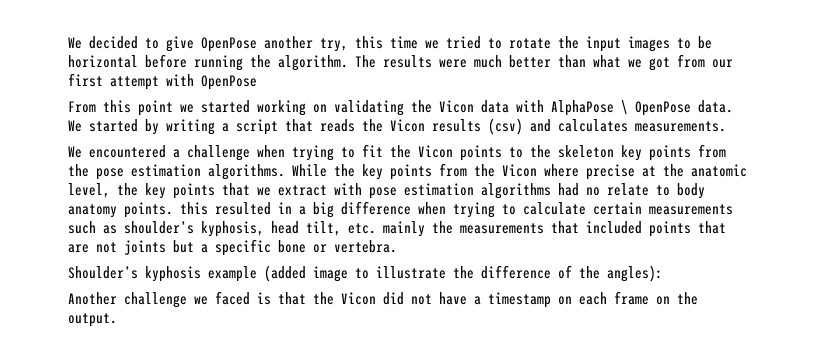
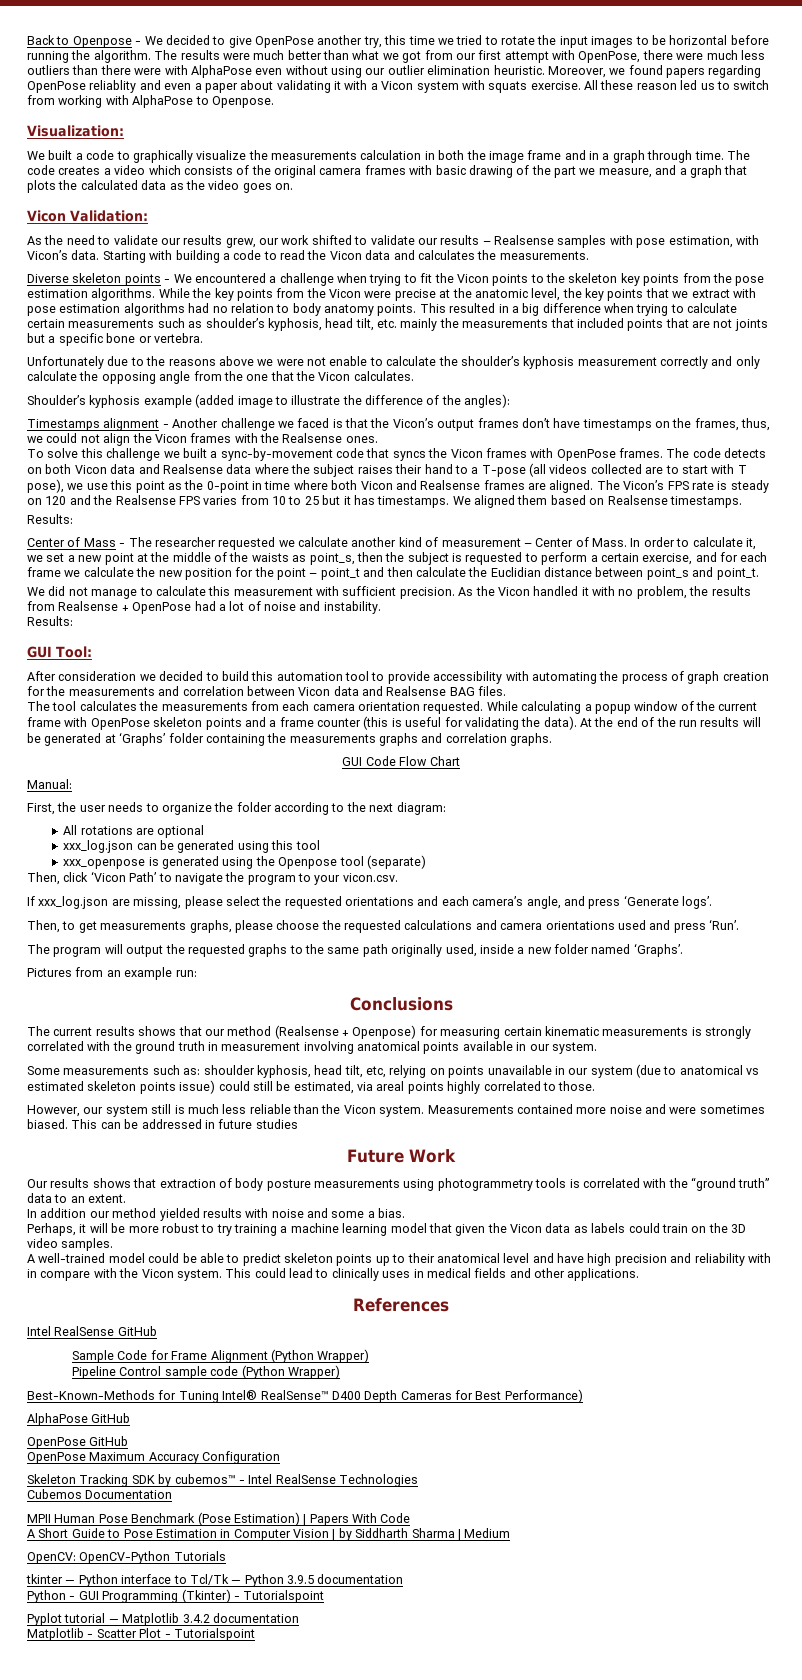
- We decided to give OpenPose another try, this time we tried to rotate the input images to be horizontal before running the algorithm.
+ Back to Openpose - We decided to give OpenPose another try, this time we tried to rotate the input images to be horizontal before running the algorithm.
- The results were much better than what we got from our first attempt with OpenPose
- From this point we started working on validating the Vicon data with AlphaPose \ OpenPose data. We started by writing a script that reads the Vicon results (csv) and calculates measurements.
+ The results were much better than what we got from our first attempt with OpenPose, there were much less outliers than there were with AlphaPose even without using our outlier elimination heuristic. Moreover, we found papers regarding OpenPose reliablity and even a paper about validating it with a Vicon system with squats exercise. All these reason led us to switch from working with AlphaPose to Openpose.
+ Visualization:
+ We built a code to graphically visualize the measurements calculation in both the image frame and in a graph through time. The code creates a video which consists of the original camera frames with basic drawing of the part we measure, and a graph that plots the calculated data as the video goes on.
+ Vicon Validation:
+ As the need to validate our results grew, our work shifted to validate our results – Realsense samples with pose estimation, with Vicon’s data. Starting with building a code to read the Vicon data and calculates the measurements.
- We encountered a challenge when trying to fit the Vicon points to the skeleton key points from the pose estimation algorithms.
+ Diverse skeleton points - We encountered a challenge when trying to fit the Vicon points to the skeleton key points from the pose estimation algorithms.
- While the key points from the Vicon where precise at the anatomic level, the key points that we extract with pose estimation algorithms had no relate to body anatomy points. this resulted in a big difference when trying to calculate certain measurements such as shoulder’s kyphosis, head tilt, etc. mainly the measurements that included points that are not joints but a specific bone or vertebra.
+ While the key points from the Vicon were precise at the anatomic level, the key points that we extract with pose estimation algorithms had no relation to body anatomy points. This resulted in a big difference when trying to calculate certain measurements such as shoulder’s kyphosis, head tilt, etc. mainly the measurements that included points that are not joints but a specific bone or vertebra.
+ Unfortunately due to the reasons above we were not enable to calculate the shoulder’s kyphosis measurement correctly and only calculate the opposing angle from the one that the Vicon calculates.
- Another challenge we faced is that the Vicon did not have a timestamp on each frame on the output.
+ Timestamps alignment - Another challenge we faced is that the Vicon’s output frames don’t have timestamps on the frames, thus, we could not align the Vicon frames with the Realsense ones.
+ To solve this challenge we built a sync-by-movement code that syncs the Vicon frames with OpenPose frames. The code detects on both Vicon data and Realsense data where the subject raises their hand to a T-pose (all videos collected are to start with T pose), we use this point as the 0-point in time where both Vicon and Realsense frames are aligned. The Vicon’s FPS rate is steady on 120 and the Realsense FPS varies from 10 to 25 but it has timestamps. We aligned them based on Realsense timestamps.
+ Results:
+ Center of Mass - The researcher requested we calculate another kind of measurement – Center of Mass. In order to calculate it, we set a new point at the middle of the waists as point_s, then the subject is requested to perform a certain exercise, and for each frame we calculate the new position for the point – point_t and then calculate the Euclidian distance between point_s and point_t.
+ We did not manage to calculate this measurement with sufficient precision. As the Vicon handled it with no problem, the results from Realsense + OpenPose had a lot of noise and instability.
+ Results:
+ GUI Tool:
+ After consideration we decided to build this automation tool to provide accessibility with automating the process of graph creation for the measurements and correlation between Vicon data and Realsense BAG files.
+ The tool calculates the measurements from each camera orientation requested. While calculating a popup window of the current frame with OpenPose skeleton points and a frame counter (this is useful for validating the data). At the end of the run results will be generated at ‘Graphs’ folder containing the measurements graphs and correlation graphs.
+ GUI Code Flow Chart
+ Manual:
+ First, the user needs to organize the folder according to the next diagram:
+ All rotations are optional
+ xxx_log.json can be generated using this tool
+ xxx_openpose is generated using the Openpose tool (separate)
+ Then, click ‘Vicon Path’ to navigate the program to your vicon.csv.
+ If xxx_log.json are missing, please select the requested orientations and each camera’s angle, and press ‘Generate logs’.
+ Then, to get measurements graphs, please choose the requested calculations and camera orientations used and press ‘Run’.
+ The program will output the requested graphs to the same path originally used, inside a new folder named ‘Graphs’.
+ Pictures from an example run:
+ Conclusions
+ The current results shows that our method (Realsense + Openpose) for measuring certain kinematic measurements is strongly correlated with the ground truth in measurement involving anatomical points available in our system.
+ Some measurements such as: shoulder kyphosis, head tilt, etc, relying on points unavailable in our system (due to anatomical vs estimated skeleton points issue) could still be estimated, via areal points highly correlated to those.
+ However, our system still is much less reliable than the Vicon system. Measurements contained more noise and were sometimes biased. This can be addressed in future studies
+ Future Work
+ Our results shows that extraction of body posture measurements using photogrammetry tools is correlated with the “ground truth” data to an extent.
+ In addition our method yielded results with noise and some a bias.
+ Perhaps, it will be more robust to try training a machine learning model that given the Vicon data as labels could train on the 3D video samples.
+ A well-trained model could be able to predict skeleton points up to their anatomical level and have high precision and reliability with in compare with the Vicon system. This could lead to clinically uses in medical fields and other applications.
+ References
+ Intel RealSense GitHub
+ Sample Code for Frame Alignment (Python Wrapper)
+ Pipeline Control sample code (Python Wrapper)
+ Best-Known-Methods for Tuning Intel® RealSense™ D400 Depth Cameras for Best Performance)
+ AlphaPose GitHub
+ OpenPose GitHub
+ OpenPose Maximum Accuracy Configuration
+ Skeleton Tracking SDK by cubemos™ - Intel RealSense Technologies
+ Cubemos Documentation
+ MPII Human Pose Benchmark (Pose Estimation) | Papers With Code
+ A Short Guide to Pose Estimation in Computer Vision | by Siddharth Sharma | Medium
+ OpenCV: OpenCV-Python Tutorials
+ tkinter — Python interface to Tcl/Tk — Python 3.9.5 documentation
+ Python - GUI Programming (Tkinter) - Tutorialspoint
+ Pyplot tutorial — Matplotlib 3.4.2 documentation
+ Matplotlib - Scatter Plot - Tutorialspoint

